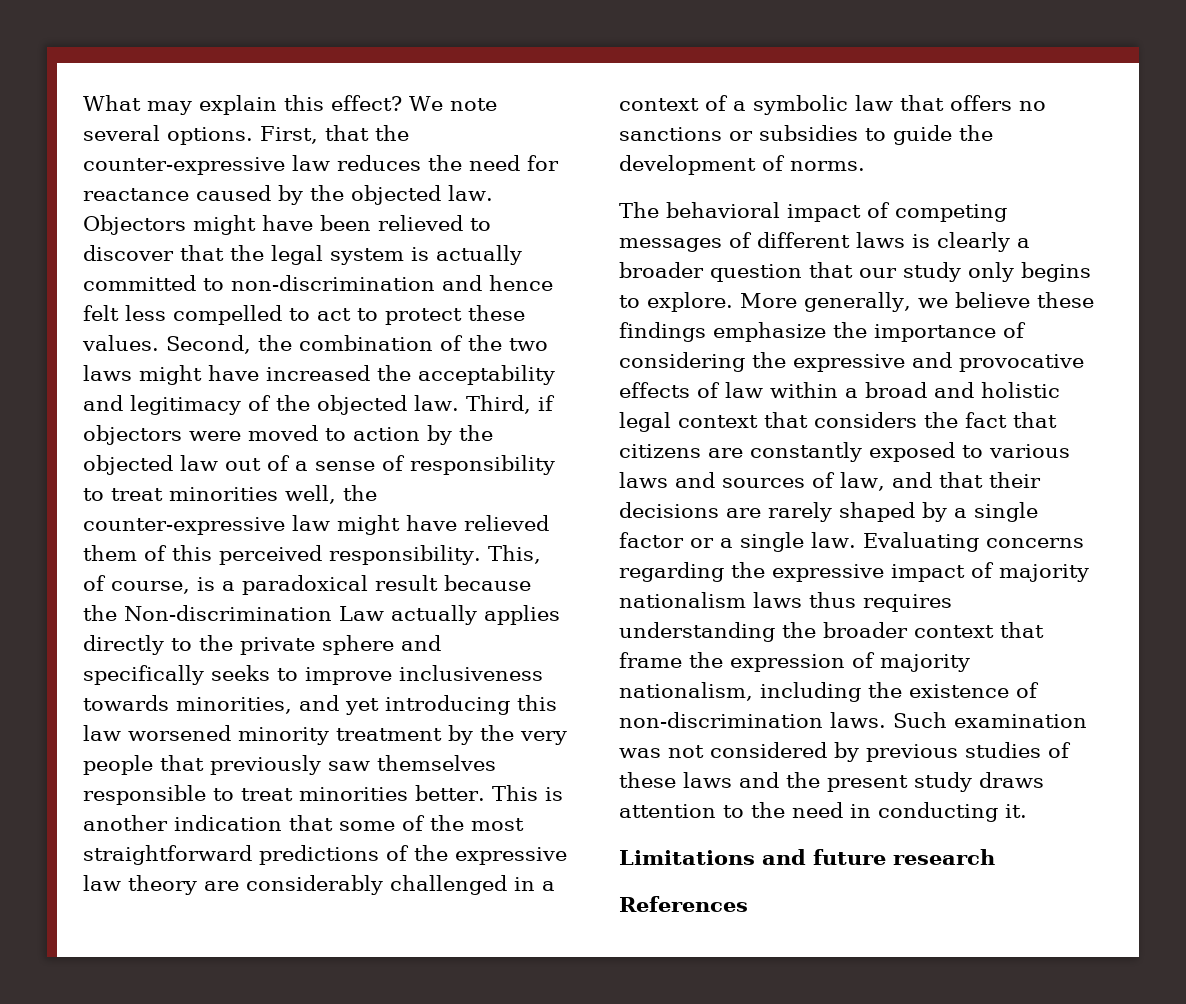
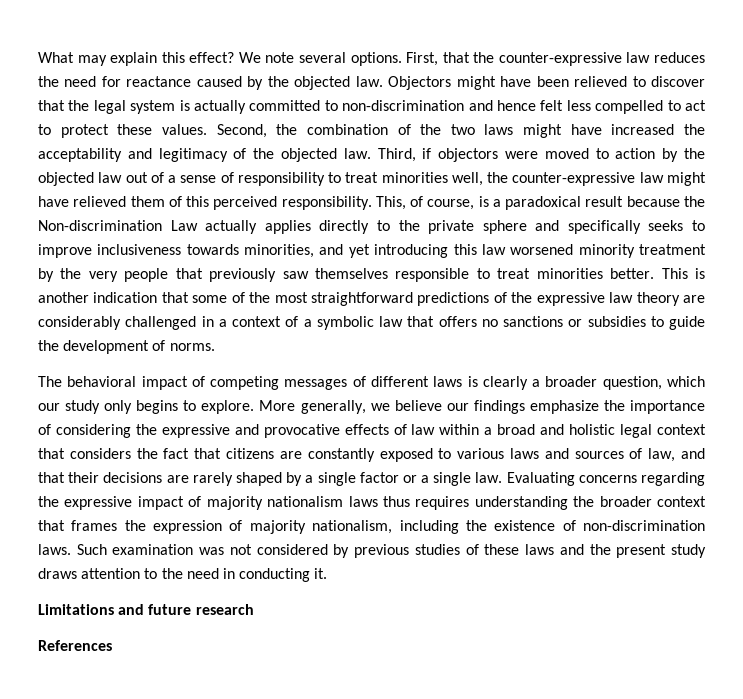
- The behavioral impact of competing messages of different laws is clearly a broader question that our study only begins to explore.
+ The behavioral impact of competing messages of different laws is clearly a broader question, which our study only begins to explore.
- More generally, we believe these findings emphasize the importance of considering the expressive and provocative effects of law within a broad and holistic legal context that considers the fact that citizens are constantly exposed to various laws and sources of law, and that their decisions are rarely shaped by a single factor or a single law.
+ More generally, we believe our findings emphasize the importance of considering the expressive and provocative effects of law within a broad and holistic legal context that considers the fact that citizens are constantly exposed to various laws and sources of law, and that their decisions are rarely shaped by a single factor or a single law.
- Evaluating concerns regarding the expressive impact of majority nationalism laws thus requires understanding the broader context that frame the expression of majority nationalism, including the existence of non-discrimination laws.
+ Evaluating concerns regarding the expressive impact of majority nationalism laws thus requires understanding the broader context that frames the expression of majority nationalism, including the existence of non-discrimination laws.

